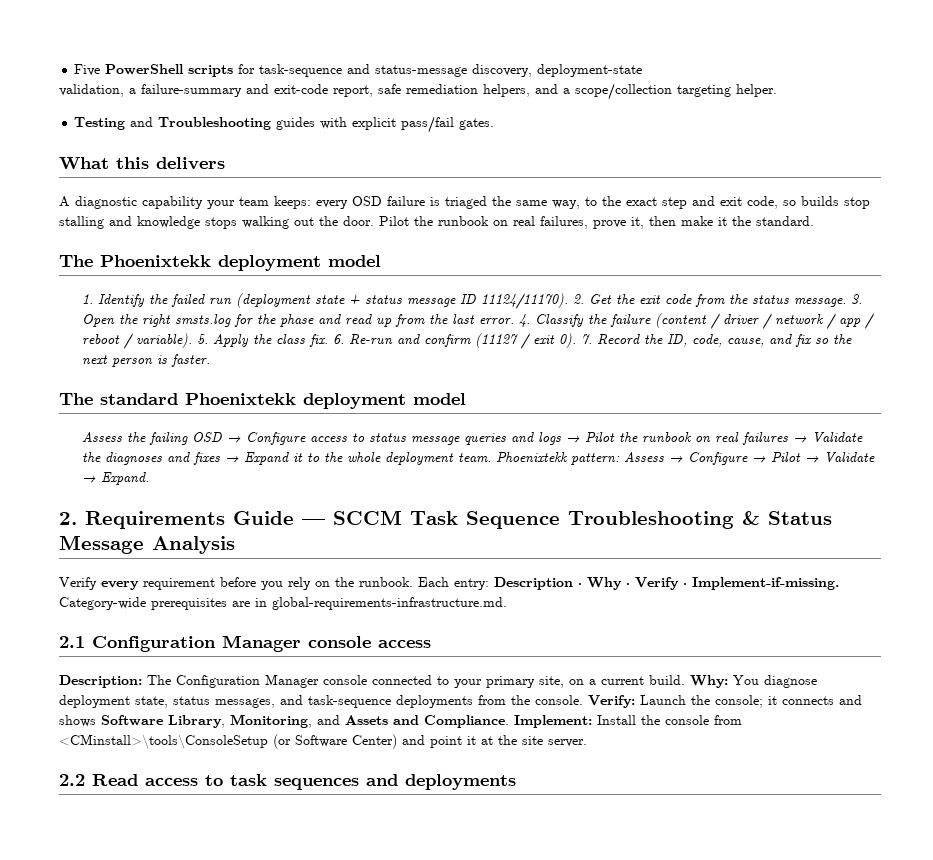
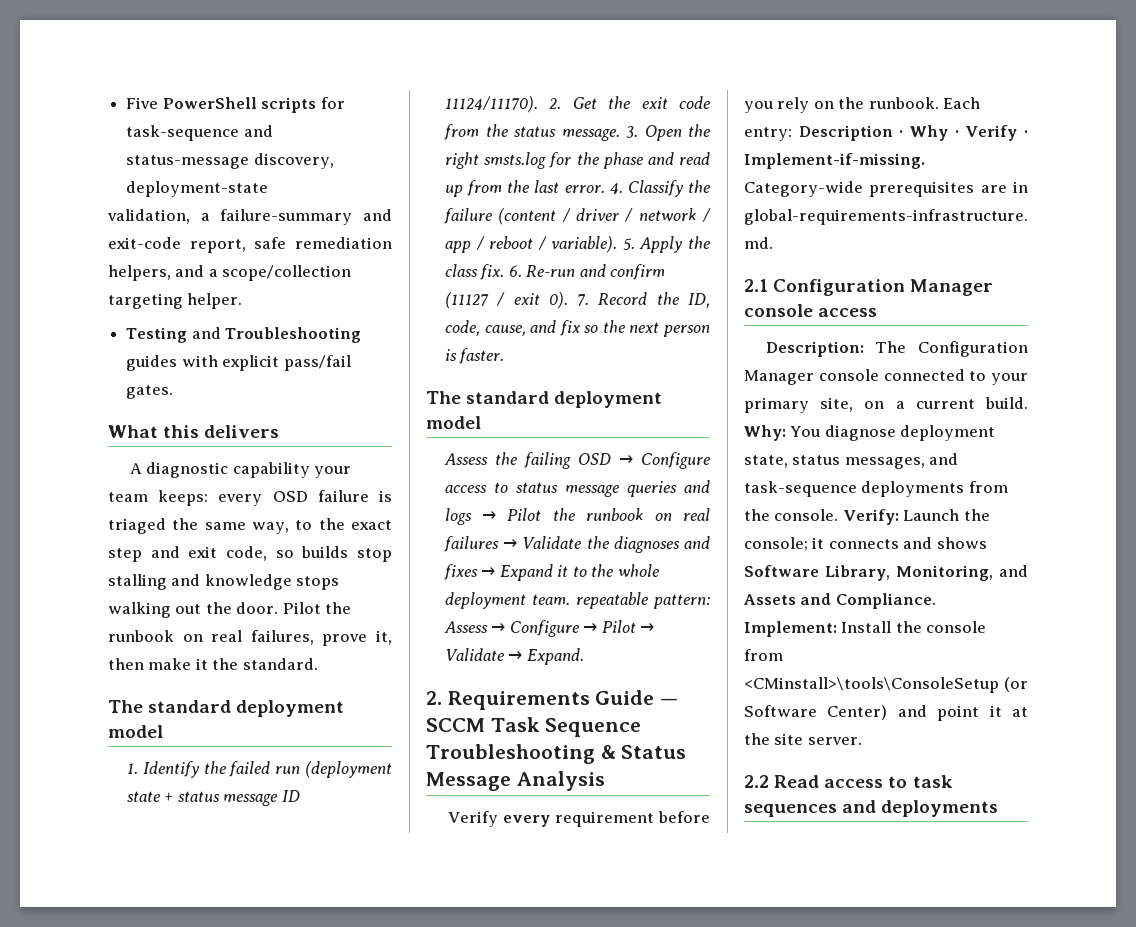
  Pilot the runbook on real failures, prove it, then make it the standard.
- The Phoenixtekk deployment model
+ The standard deployment model
  7. Record the ID, code, cause, and fix so the next person is faster.
- The standard Phoenixtekk deployment model
+ The standard deployment model
- Assess the failing OSD → Configure access to status message queries and logs → Pilot the runbook on real failures → Validate the diagnoses and fixes → Expand it to the whole deployment team. Phoenixtekk pattern: Assess → Configure → Pilot → Validate → Expand.
+ Assess the failing OSD → Configure access to status message queries and logs → Pilot the runbook on real failures → Validate the diagnoses and fixes → Expand it to the whole deployment team. repeatable pattern: Assess → Configure → Pilot → Validate → Expand.

